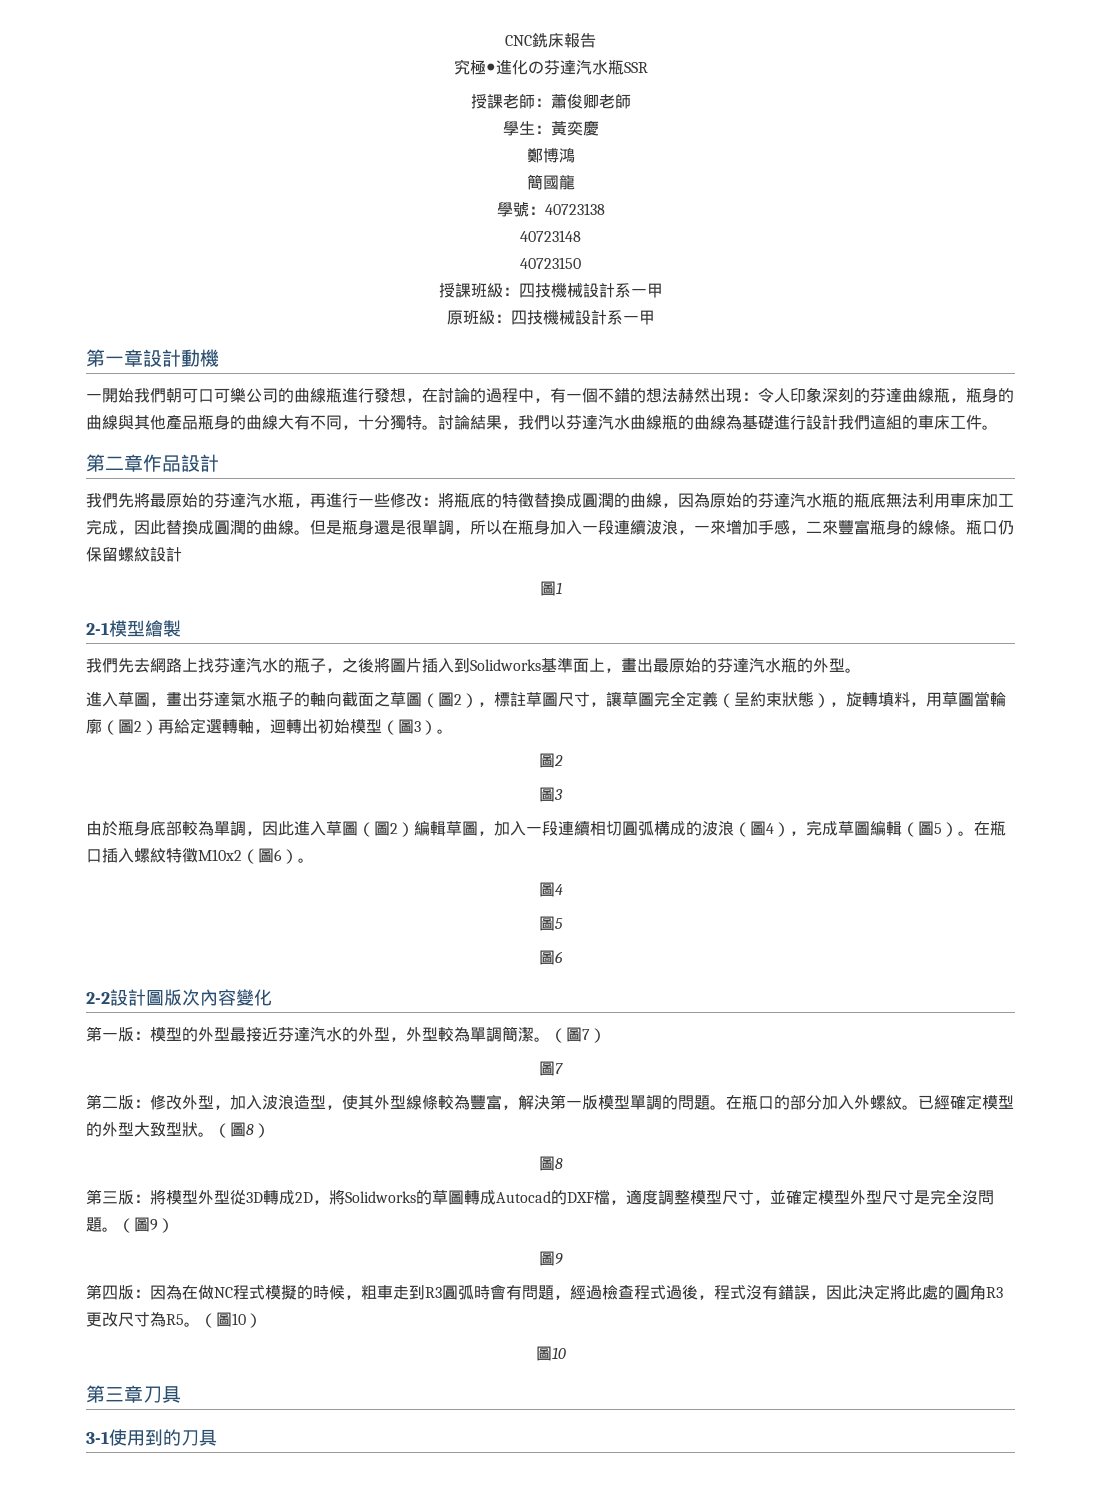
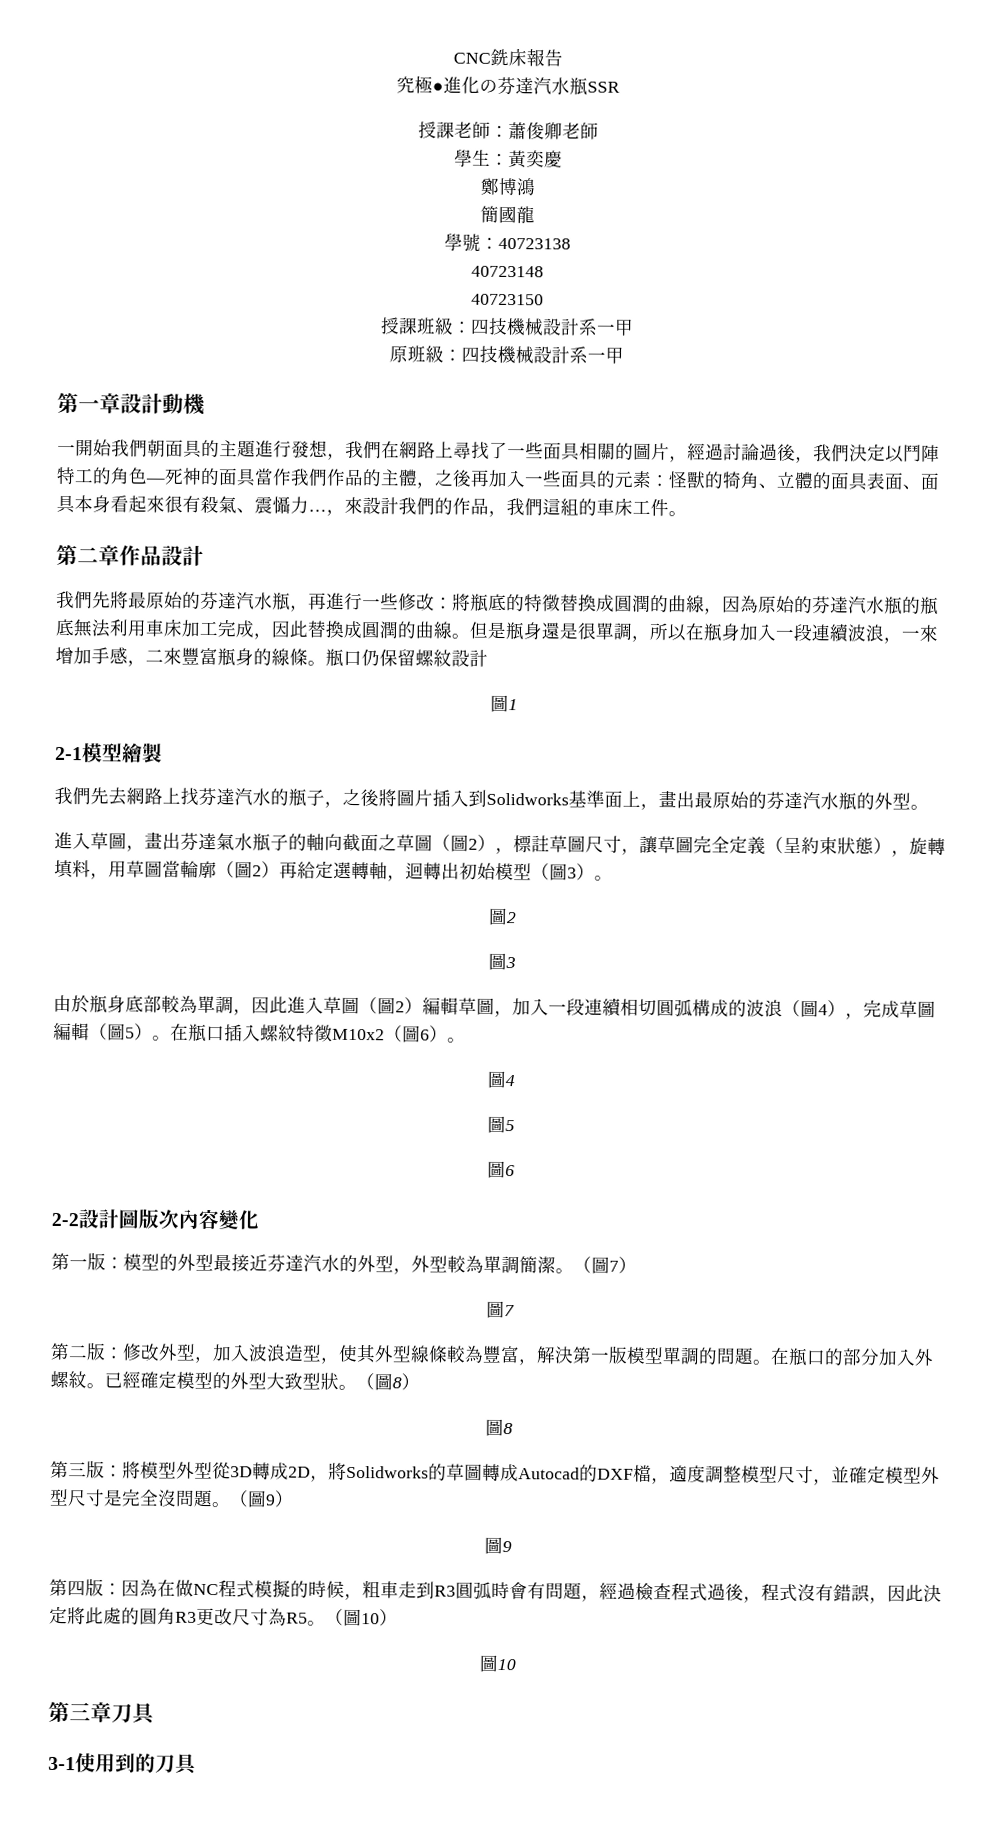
- 一開始我們朝可口可樂公司的曲線瓶進行發想，在討論的過程中，有一個不錯的想法赫然出現：令人印象深刻的芬達曲線瓶，瓶身的曲線與其他產品瓶身的曲線大有不同，十分獨特。討論結果，我們以芬達汽水曲線瓶的曲線為基礎進行設計我們這組的車床工件。
+ 一開始我們朝面具的主題進行發想，我們在網路上尋找了一些面具相關的圖片，經過討論過後，我們決定以鬥陣特工的角色—死神的面具當作我們作品的主體，之後再加入一些面具的元素：怪獸的犄角、立體的面具表面、面具本身看起來很有殺氣、震懾力…，來設計我們的作品，我們這組的車床工件。

